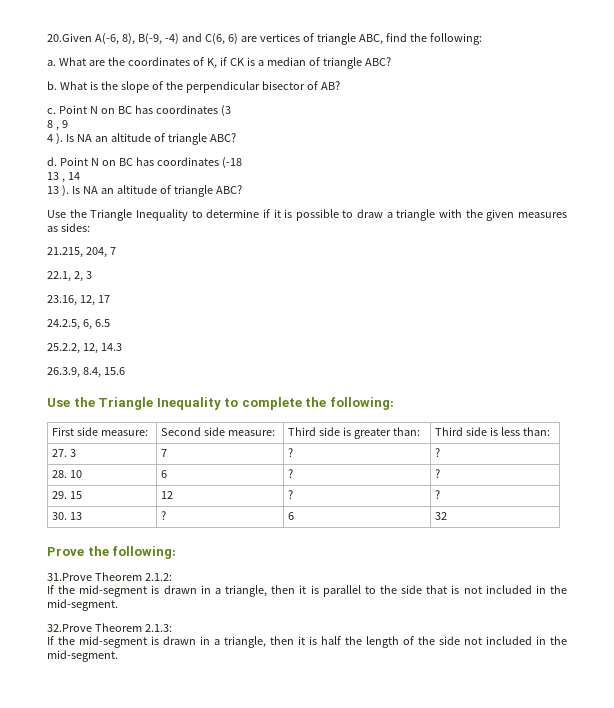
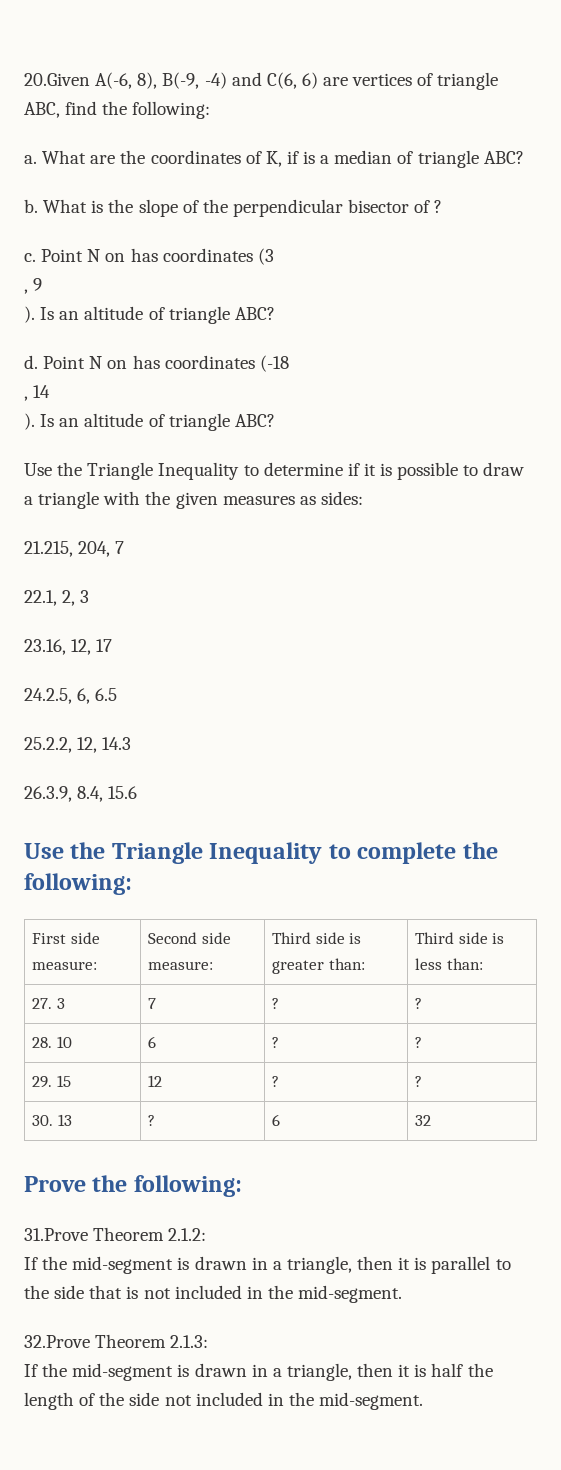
- What are the coordinates of K, if CK is a median of triangle ABC?
+ What are the coordinates of K, if is a median of triangle ABC?
- What is the slope of the perpendicular bisector of AB?
+ What is the slope of the perpendicular bisector of ?
- Point N on BC has coordinates (3
+ Point N on has coordinates (3
- 8 , 9
- 4 ). Is NA an altitude of triangle ABC?
+ , 9
+ ). Is an altitude of triangle ABC?
- Point N on BC has coordinates (-18
+ Point N on has coordinates (-18
- 13 , 14
- 13 ). Is NA an altitude of triangle ABC?
+ , 14
+ ). Is an altitude of triangle ABC?

